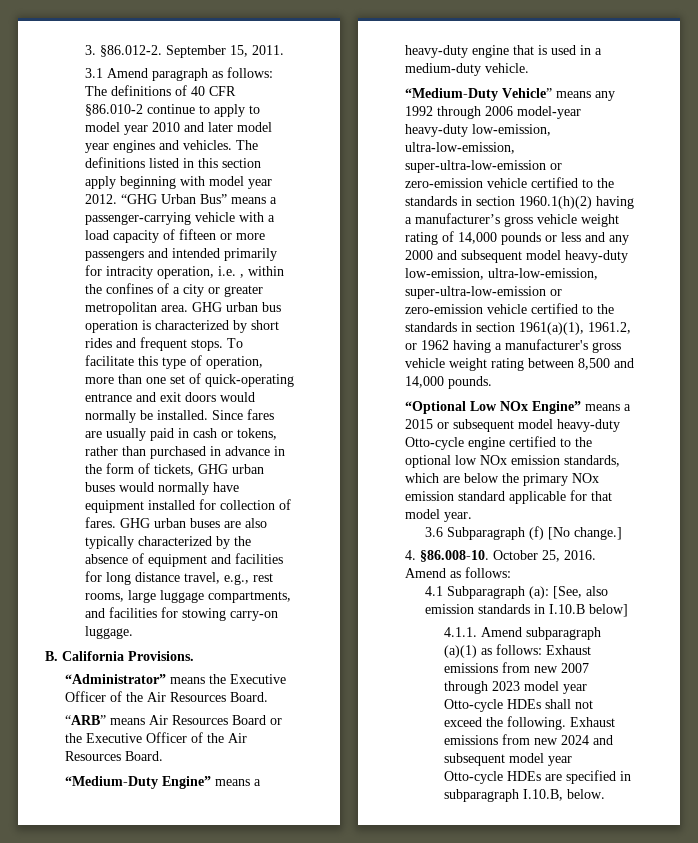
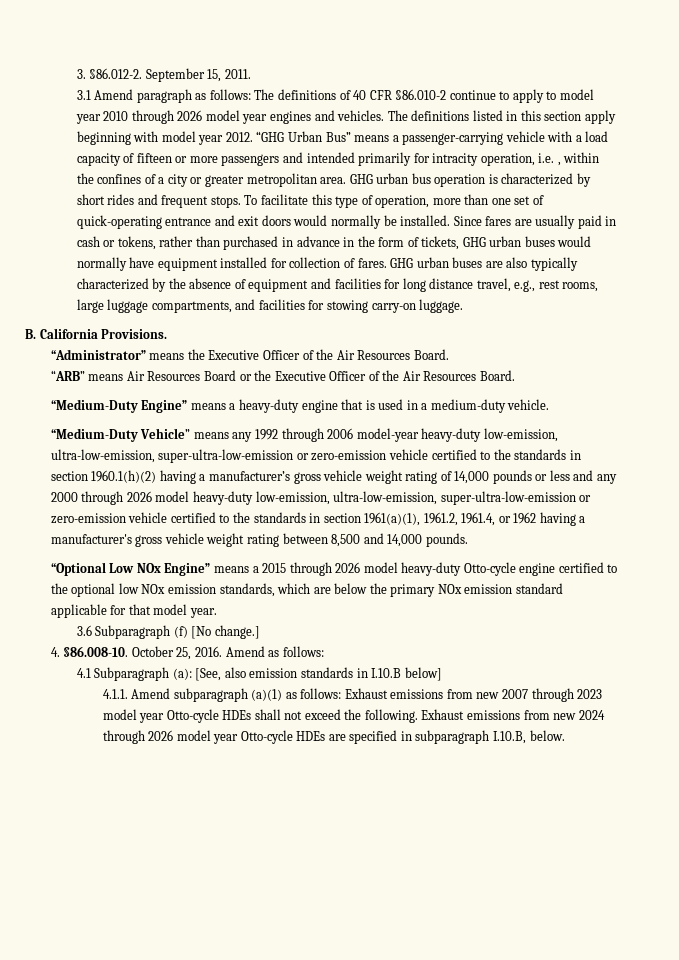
- 3.1 Amend paragraph as follows: The definitions of 40 CFR §86.010-2 continue to apply to model year 2010 and later model year engines and vehicles.
+ 3.1 Amend paragraph as follows: The definitions of 40 CFR §86.010-2 continue to apply to model year 2010 through 2026 model year engines and vehicles.
- “Medium-Duty Vehicle” means any 1992 through 2006 model-year heavy-duty low-emission, ultra-low-emission, super-ultra-low-emission or zero-emission vehicle certified to the standards in section 1960.1(h)(2) having a manufacturer’s gross vehicle weight rating of 14,000 pounds or less and any 2000 and subsequent model heavy-duty low-emission, ultra-low-emission, super-ultra-low-emission or zero-emission vehicle certified to the standards in section 1961(a)(1), 1961.2, or 1962 having a manufacturer's gross vehicle weight rating between 8,500 and 14,000 pounds.
+ “Medium-Duty Vehicle” means any 1992 through 2006 model-year heavy-duty low-emission, ultra-low-emission, super-ultra-low-emission or zero-emission vehicle certified to the standards in section 1960.1(h)(2) having a manufacturer’s gross vehicle weight rating of 14,000 pounds or less and any 2000 through 2026 model heavy-duty low-emission, ultra-low-emission, super-ultra-low-emission or zero-emission vehicle certified to the standards in section 1961(a)(1), 1961.2, 1961.4, or 1962 having a manufacturer's gross vehicle weight rating between 8,500 and 14,000 pounds.
- “Optional Low NOx Engine” means a 2015 or subsequent model heavy-duty Otto-cycle engine certified to the optional low NOx emission standards, which are below the primary NOx emission standard applicable for that model year.
+ “Optional Low NOx Engine” means a 2015 through 2026 model heavy-duty Otto-cycle engine certified to the optional low NOx emission standards, which are below the primary NOx emission standard applicable for that model year.
- Exhaust emissions from new 2024 and subsequent model year Otto-cycle HDEs are specified in subparagraph I.10.B, below.
+ Exhaust emissions from new 2024 through 2026 model year Otto-cycle HDEs are specified in subparagraph I.10.B, below.

